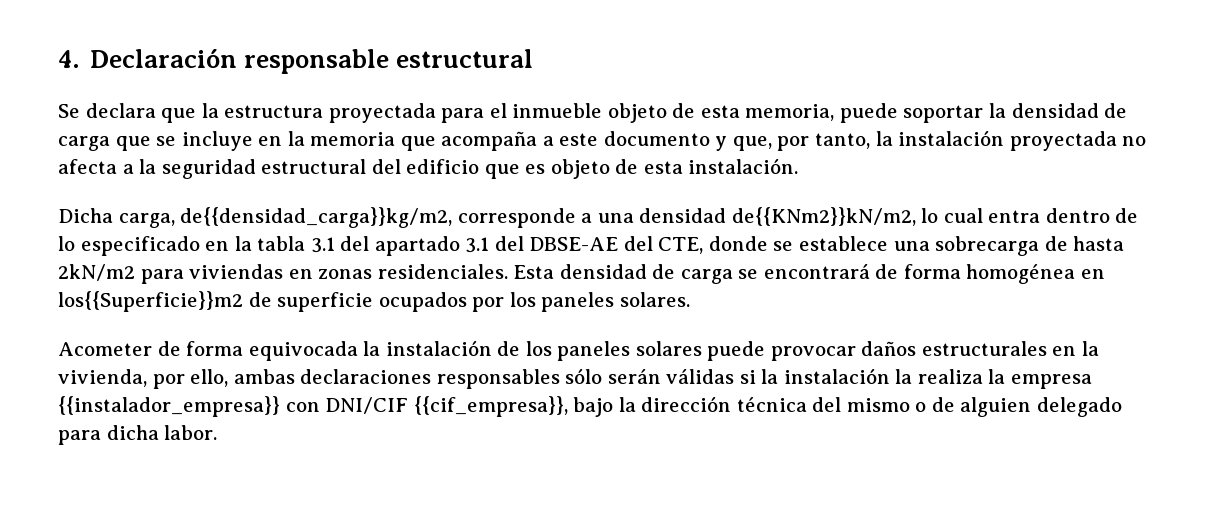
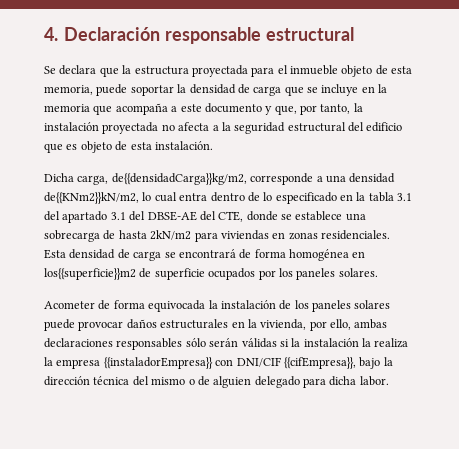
- Dicha carga, de{{densidad_carga}}kg/m2, corresponde a una densidad de{{KNm2}}kN/m2, lo cual entra dentro de lo especificado en la tabla 3.1 del apartado 3.1 del DBSE-AE del CTE, donde se establece una sobrecarga de hasta 2kN/m2 para viviendas en zonas residenciales.
+ Dicha carga, de{{densidadCarga}}kg/m2, corresponde a una densidad de{{KNm2}}kN/m2, lo cual entra dentro de lo especificado en la tabla 3.1 del apartado 3.1 del DBSE-AE del CTE, donde se establece una sobrecarga de hasta 2kN/m2 para viviendas en zonas residenciales.
- Esta densidad de carga se encontrará de forma homogénea en los{{Superficie}}m2 de superficie ocupados por los paneles solares.
+ Esta densidad de carga se encontrará de forma homogénea en los{{superficie}}m2 de superficie ocupados por los paneles solares.
- Acometer de forma equivocada la instalación de los paneles solares puede provocar daños estructurales en la vivienda, por ello, ambas declaraciones responsables sólo serán válidas si la instalación la realiza la empresa {{instalador_empresa}} con DNI/CIF {{cif_empresa}}, bajo la dirección técnica del mismo o de alguien delegado para dicha labor.
+ Acometer de forma equivocada la instalación de los paneles solares puede provocar daños estructurales en la vivienda, por ello, ambas declaraciones responsables sólo serán válidas si la instalación la realiza la empresa {{instaladorEmpresa}} con DNI/CIF {{cifEmpresa}}, bajo la dirección técnica del mismo o de alguien delegado para dicha labor.

